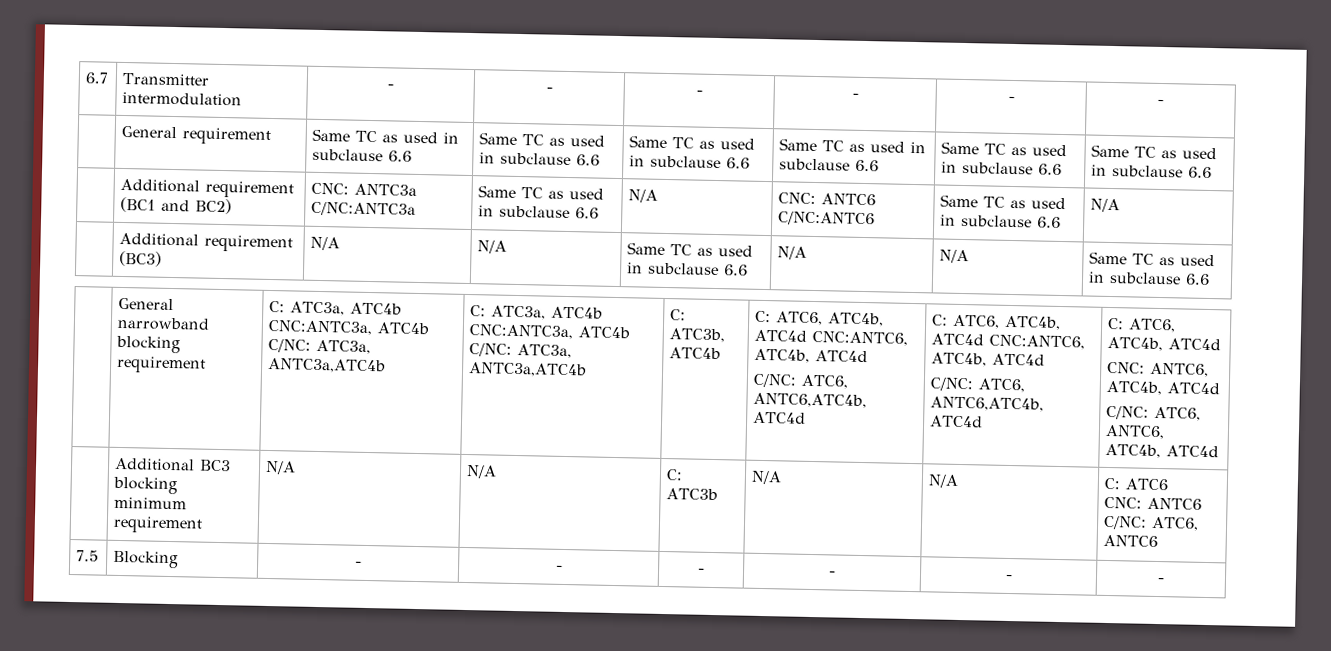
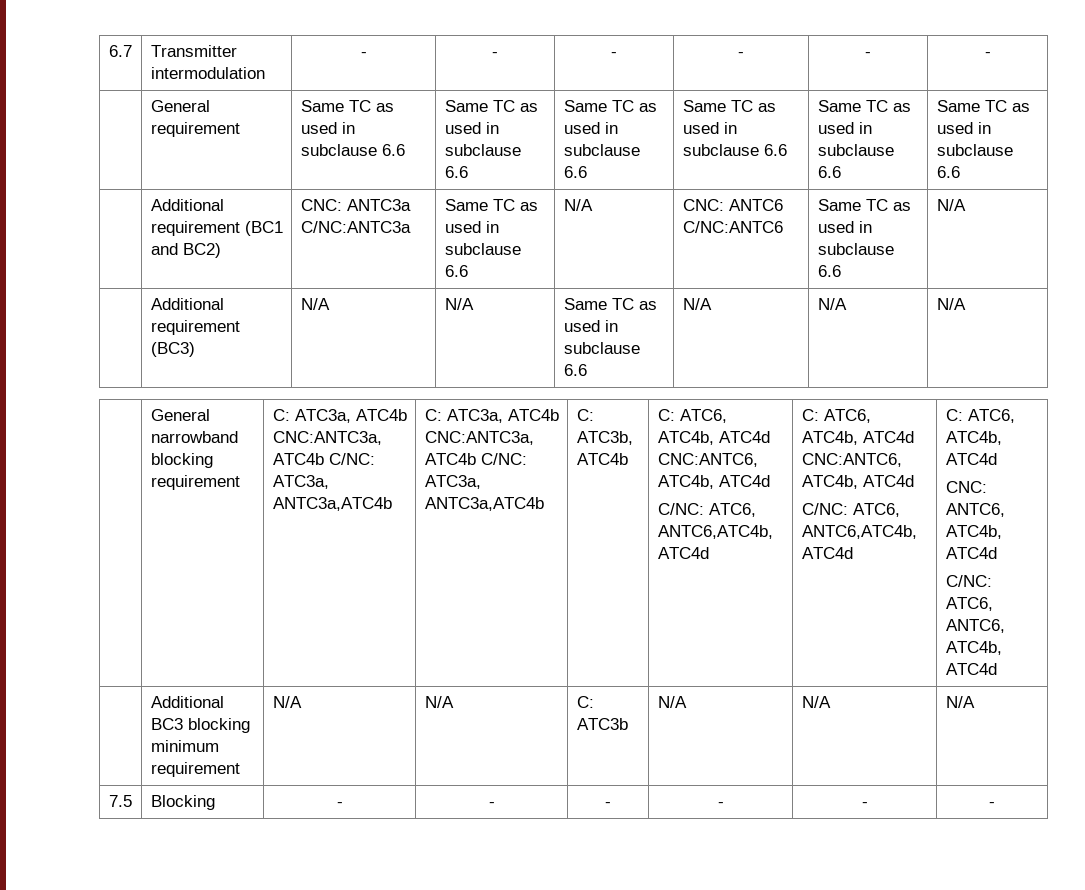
- | Additional requirement (BC3) | N/A | N/A | Same TC as used in subclause 6.6 | N/A | N/A | Same TC as used in subclause 6.6
+ | Additional requirement (BC3) | N/A | N/A | Same TC as used in subclause 6.6 | N/A | N/A | N/A
- | Additional BC3 blocking minimum requirement | N/A | N/A | C: ATC3b | N/A | N/A | C: ATC6
- CNC: ANTC6 C/NC: ATC6, ANTC6
+ | Additional BC3 blocking minimum requirement | N/A | N/A | C: ATC3b | N/A | N/A | N/A

